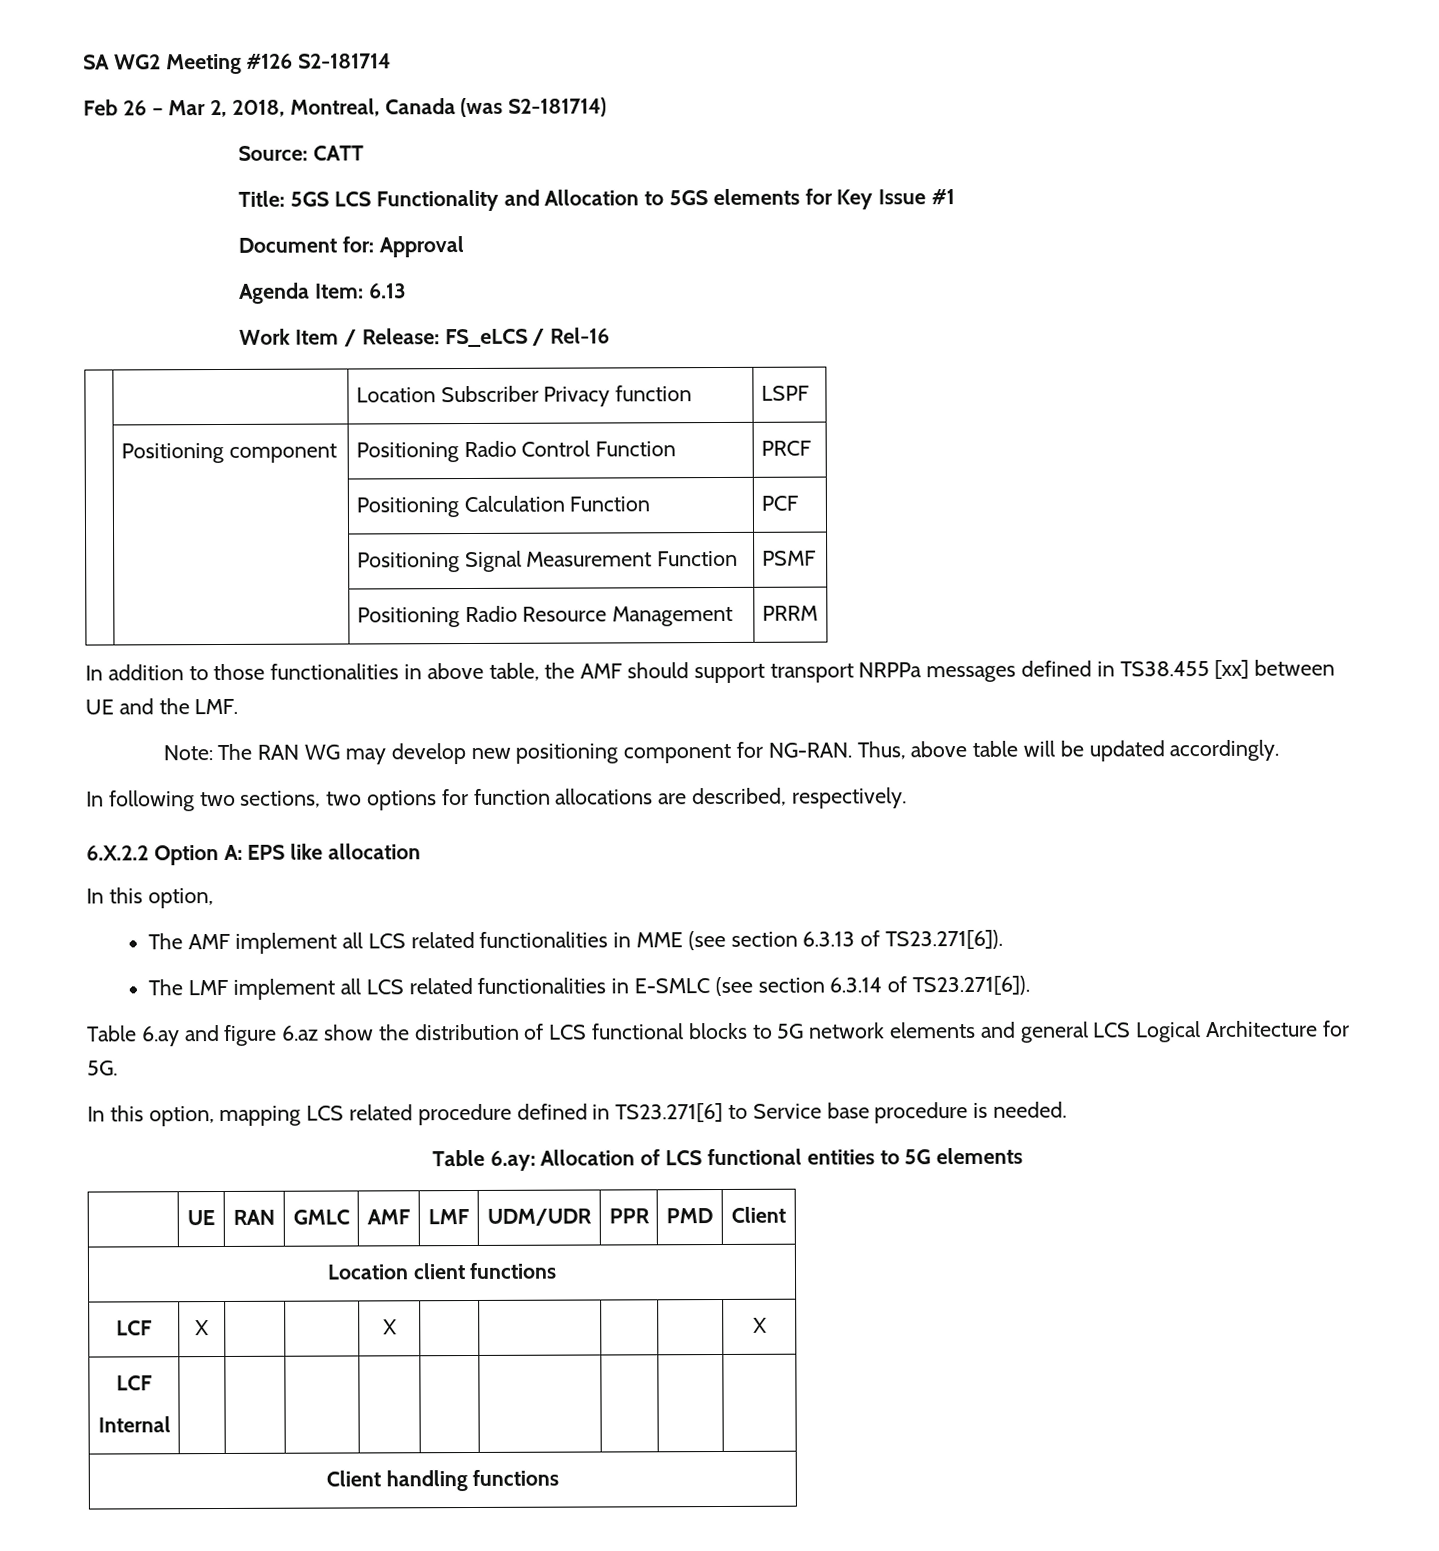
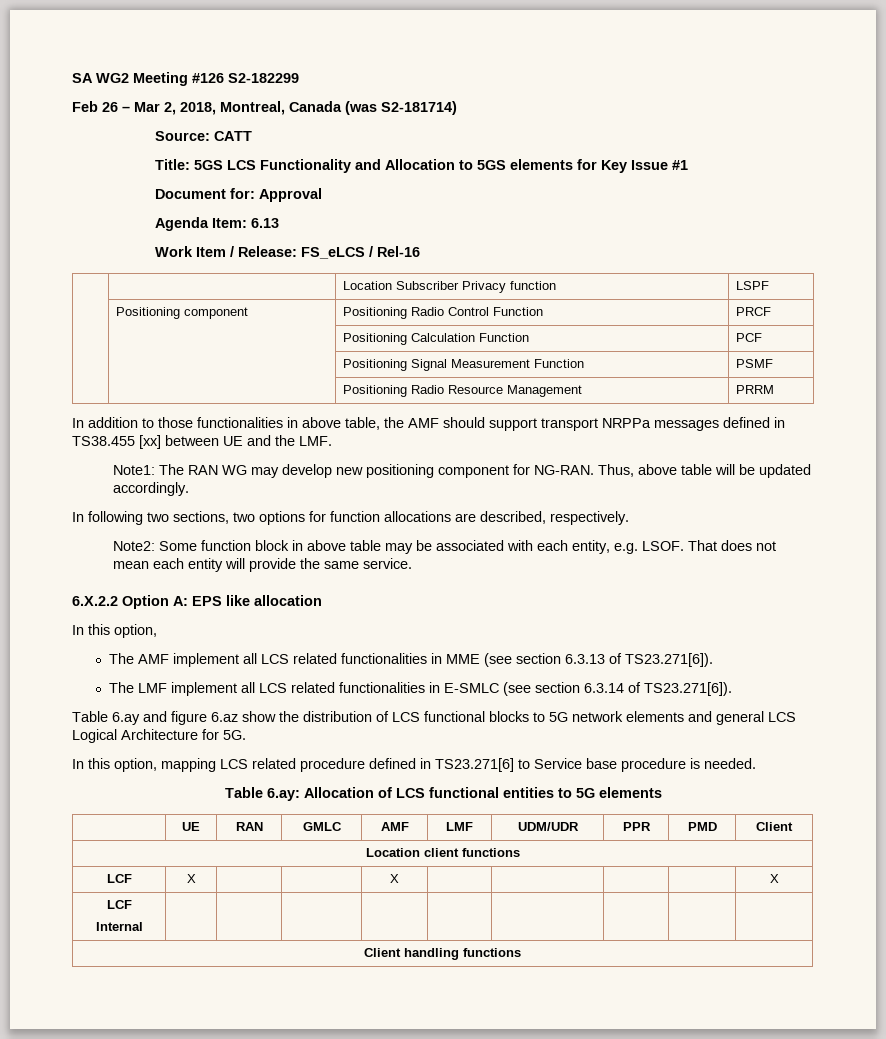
- SA WG2 Meeting #126 S2-181714
+ SA WG2 Meeting #126 S2-182299
- Note: The RAN WG may develop new positioning component for NG-RAN.
+ Note1: The RAN WG may develop new positioning component for NG-RAN.
+ Note2: Some function block in above table may be associated with each entity, e.g. LSOF. That does not mean each entity will provide the same service.

